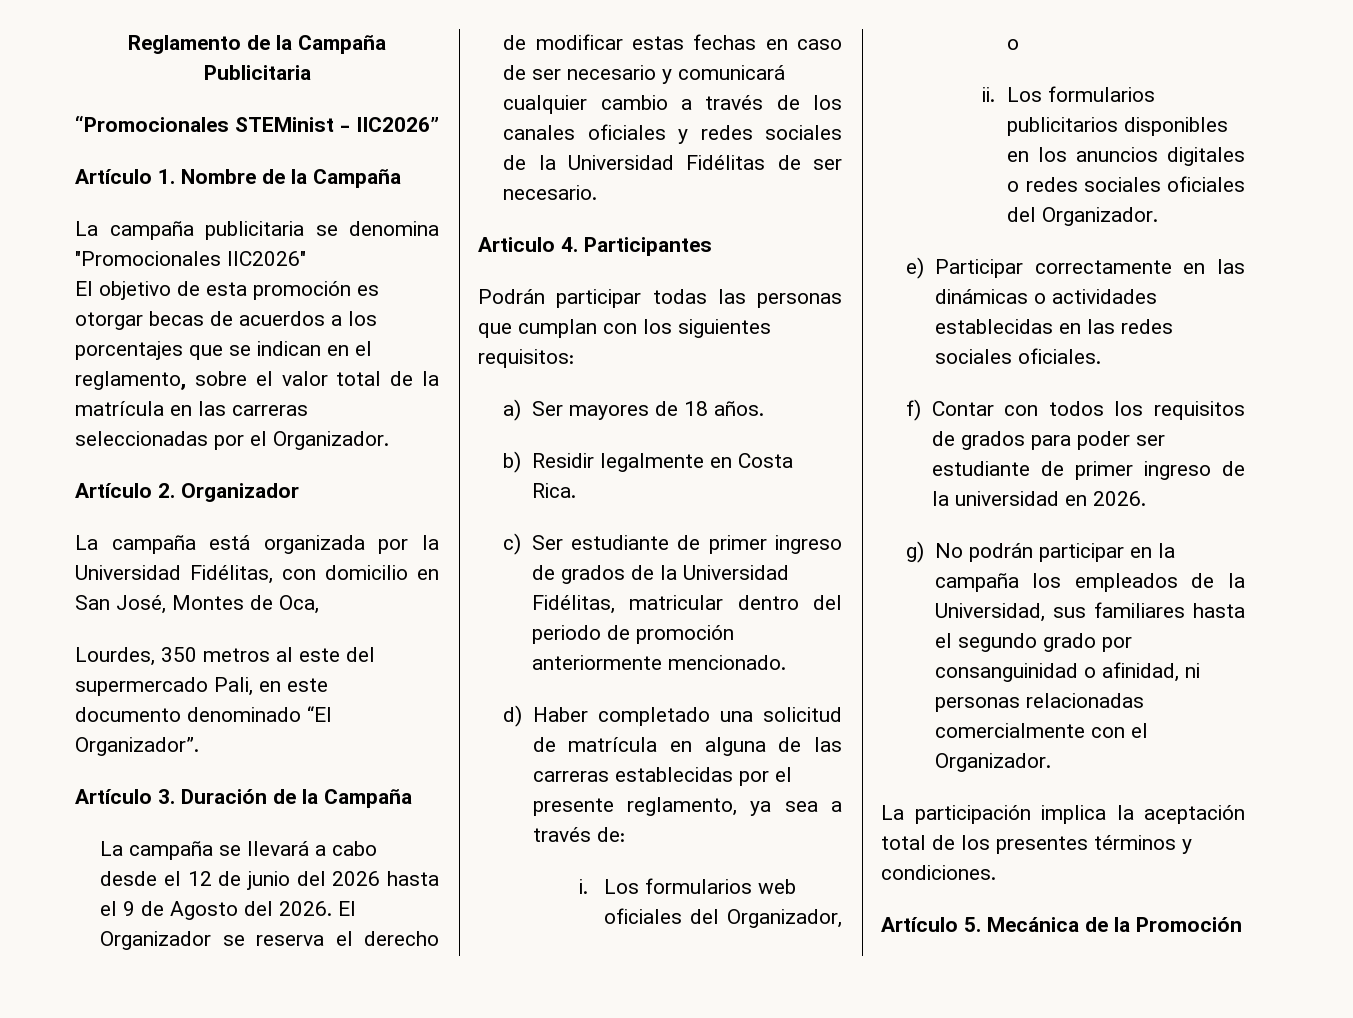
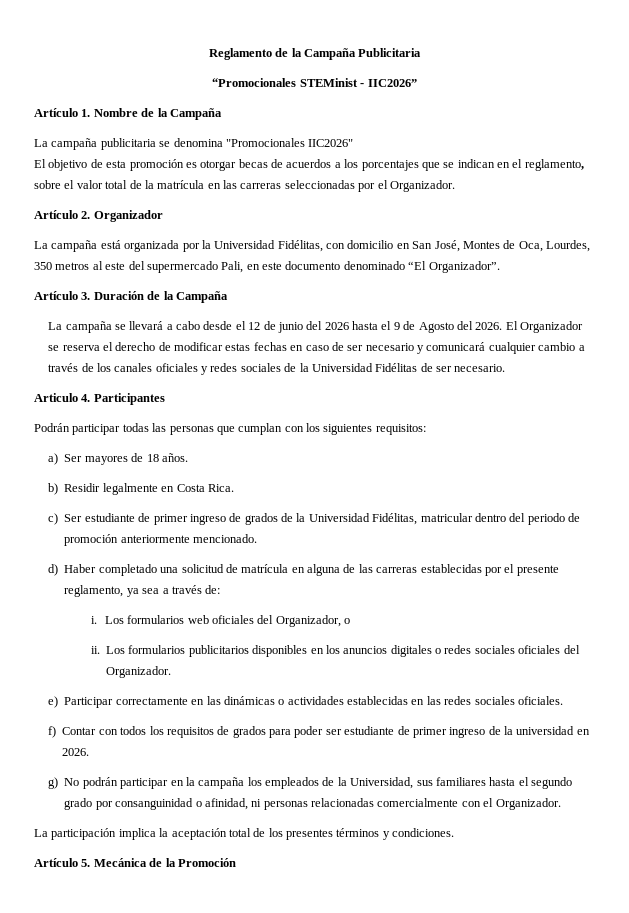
- La campaña está organizada por la Universidad Fidélitas, con domicilio en San José, Montes de Oca,
- Lourdes, 350 metros al este del supermercado Pali, en este documento denominado “El Organizador”.
+ La campaña está organizada por la Universidad Fidélitas, con domicilio en San José, Montes de Oca, Lourdes, 350 metros al este del supermercado Pali, en este documento denominado “El Organizador”.

